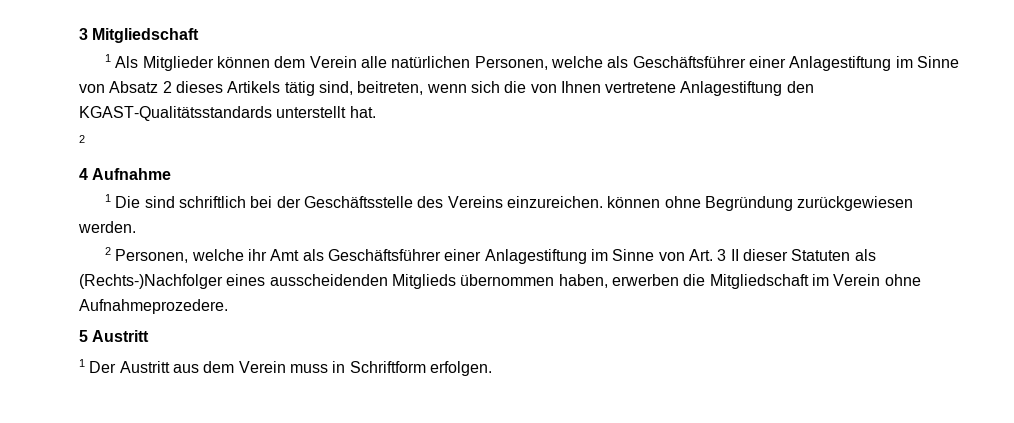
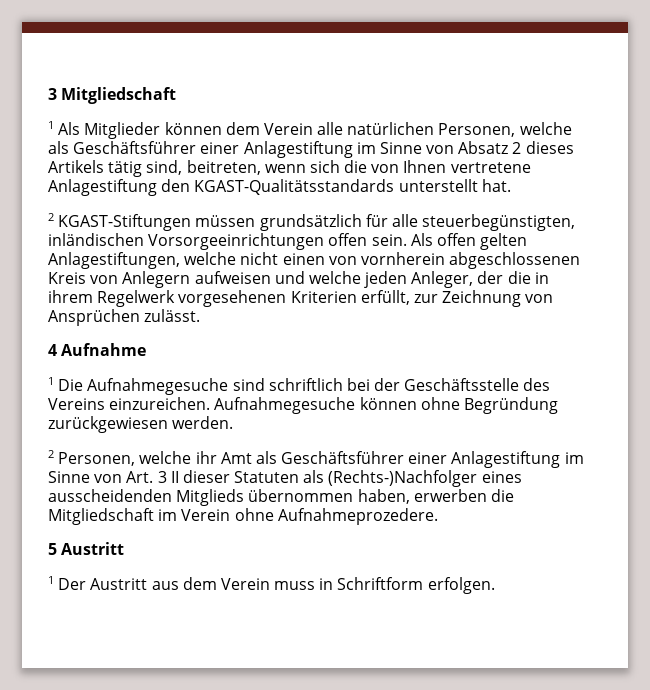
  1 Als Mitglieder können dem Verein alle natürlichen Personen, welche als Geschäftsführer einer Anlagestiftung im Sinne von Absatz 2 dieses Artikels tätig sind, beitreten, wenn sich die von Ihnen vertretene Anlagestiftung den KGAST-Qualitätsstandards unterstellt hat.
- 2
+ 2 KGAST-Stiftungen müssen grundsätzlich für alle steuerbegünstigten, inländischen Vorsorgeeinrichtungen offen sein. Als offen gelten Anlagestiftungen, welche nicht einen von vornherein abgeschlossenen Kreis von Anlegern aufweisen und welche jeden Anleger, der die in ihrem Regelwerk vorgesehenen Kriterien erfüllt, zur Zeichnung von Ansprüchen zulässt.
- 1 Die sind schriftlich bei der Geschäftsstelle des Vereins einzureichen. können ohne Begründung zurückgewiesen werden.
+ 1 Die Aufnahmegesuche sind schriftlich bei der Geschäftsstelle des Vereins einzureichen. Aufnahmegesuche können ohne Begründung zurückgewiesen werden.

